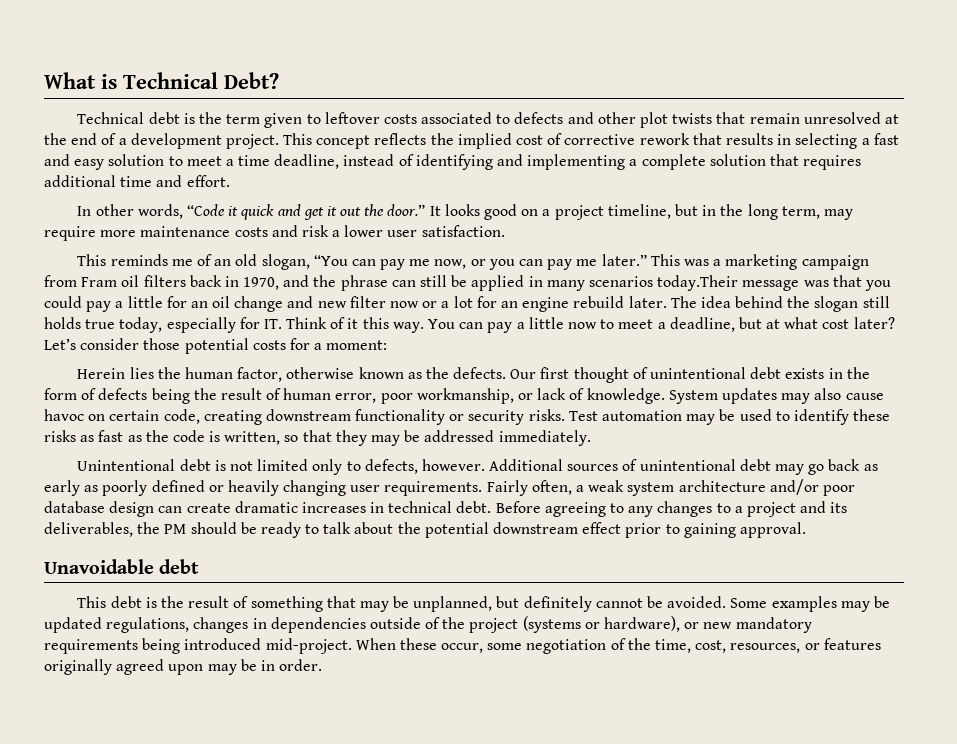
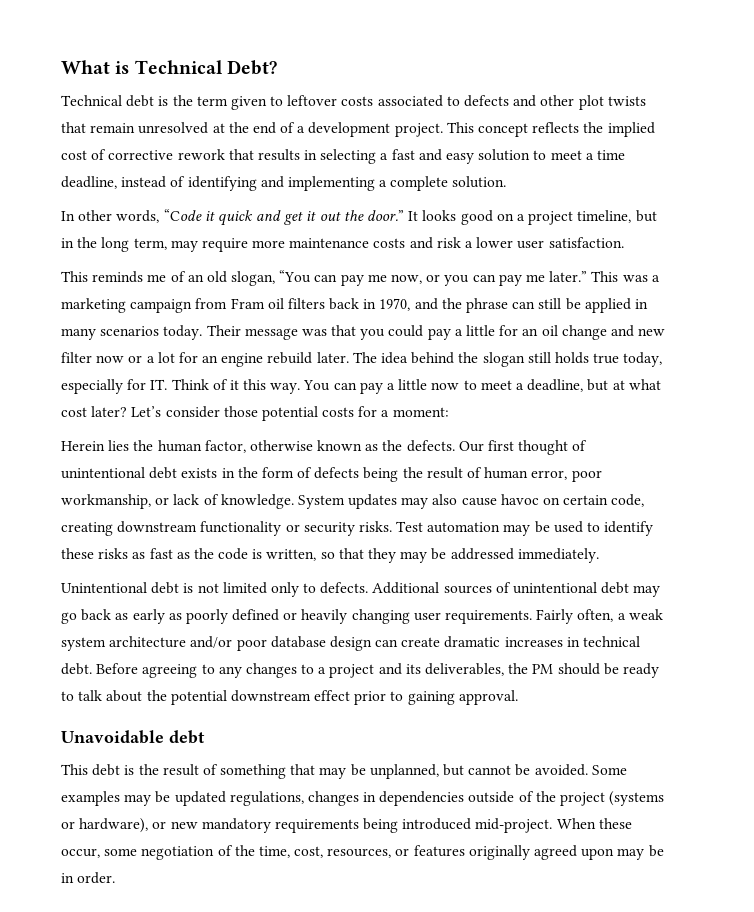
- This concept reflects the implied cost of corrective rework that results in selecting a fast and easy solution to meet a time deadline, instead of identifying and implementing a complete solution that requires additional time and effort.
+ This concept reflects the implied cost of corrective rework that results in selecting a fast and easy solution to meet a time deadline, instead of identifying and implementing a complete solution.
- This was a marketing campaign from Fram oil filters back in 1970, and the phrase can still be applied in many scenarios today.Their message was that you could pay a little for an oil change and new filter now or a lot for an engine rebuild later.
+ This was a marketing campaign from Fram oil filters back in 1970, and the phrase can still be applied in many scenarios today. Their message was that you could pay a little for an oil change and new filter now or a lot for an engine rebuild later.
- Unintentional debt is not limited only to defects, however.
+ Unintentional debt is not limited only to defects.
- This debt is the result of something that may be unplanned, but definitely cannot be avoided.
+ This debt is the result of something that may be unplanned, but cannot be avoided.

